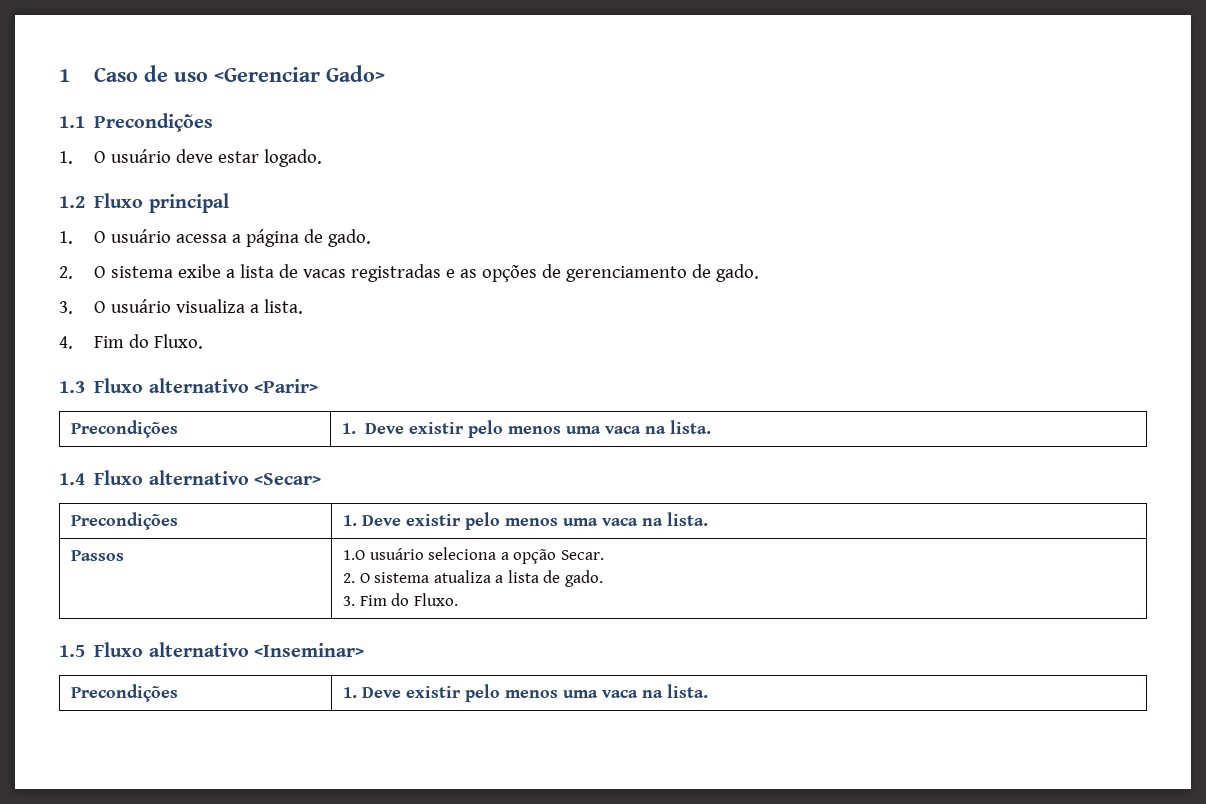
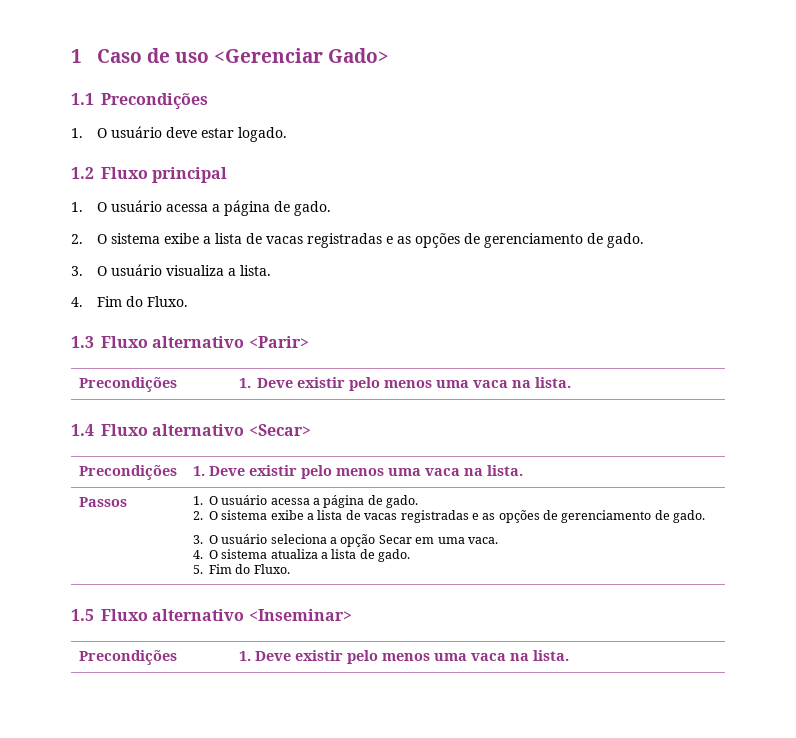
- Passos | 1.O usuário seleciona a opção Secar.
- 2. O sistema atualiza a lista de gado.
+ Passos | 1. O usuário acessa a página de gado.
+ 2. O sistema exibe a lista de vacas registradas e as opções de gerenciamento de gado.
+ 3. O usuário seleciona a opção Secar em uma vaca.
+ 4. O sistema atualiza a lista de gado.
- 3. Fim do Fluxo.
+ 5. Fim do Fluxo.

